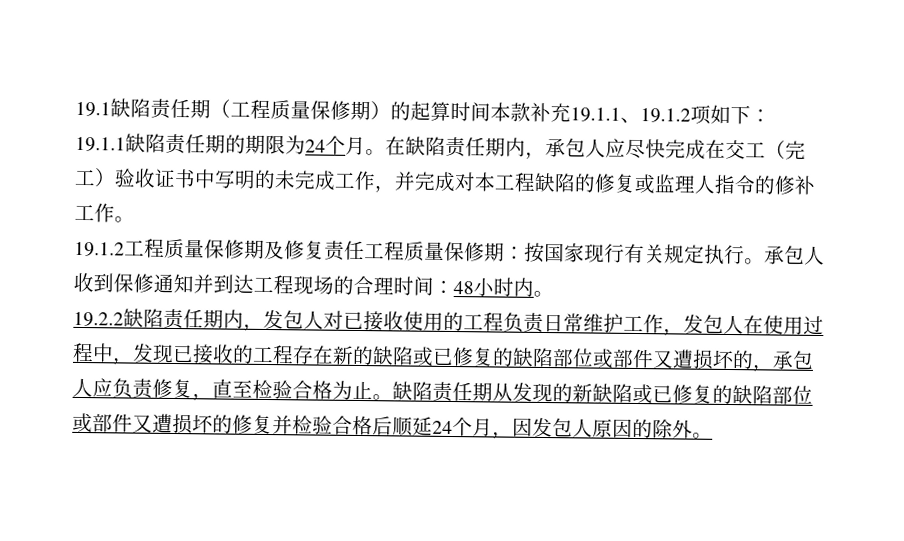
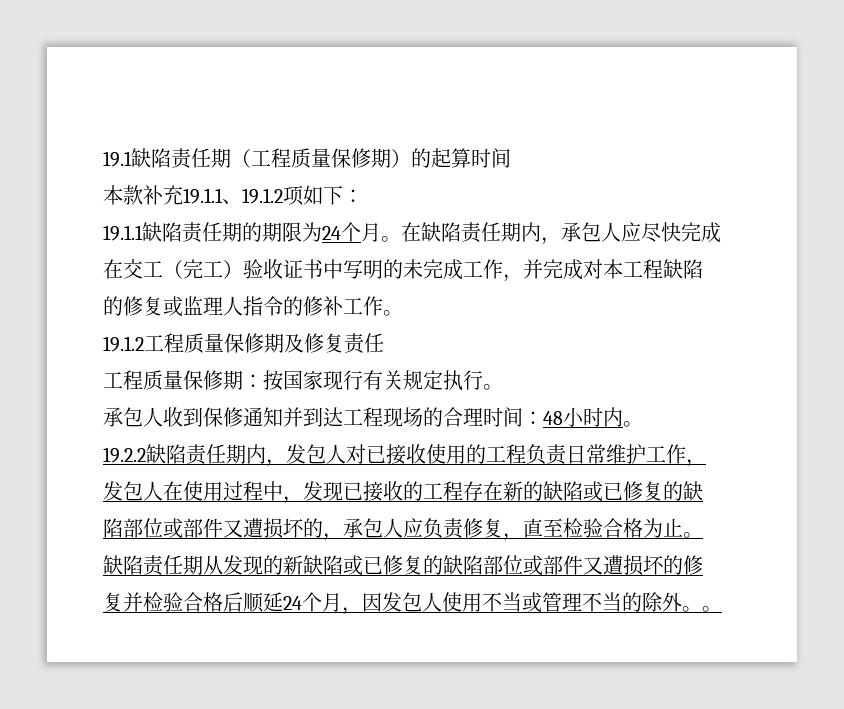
- 19.1缺陷责任期（工程质量保修期）的起算时间本款补充19.1.1、19.1.2项如下：
+ 19.1缺陷责任期（工程质量保修期）的起算时间
+ 本款补充19.1.1、19.1.2项如下：
- 19.1.2工程质量保修期及修复责任工程质量保修期：按国家现行有关规定执行。承包人收到保修通知并到达工程现场的合理时间：48小时内。
+ 19.1.2工程质量保修期及修复责任
+ 工程质量保修期：按国家现行有关规定执行。
+ 承包人收到保修通知并到达工程现场的合理时间：48小时内。
- 缺陷责任期从发现的新缺陷或已修复的缺陷部位或部件又遭损坏的修复并检验合格后顺延24个月，因发包人原因的除外。
+ 缺陷责任期从发现的新缺陷或已修复的缺陷部位或部件又遭损坏的修复并检验合格后顺延24个月，因发包人使用不当或管理不当的除外。。

